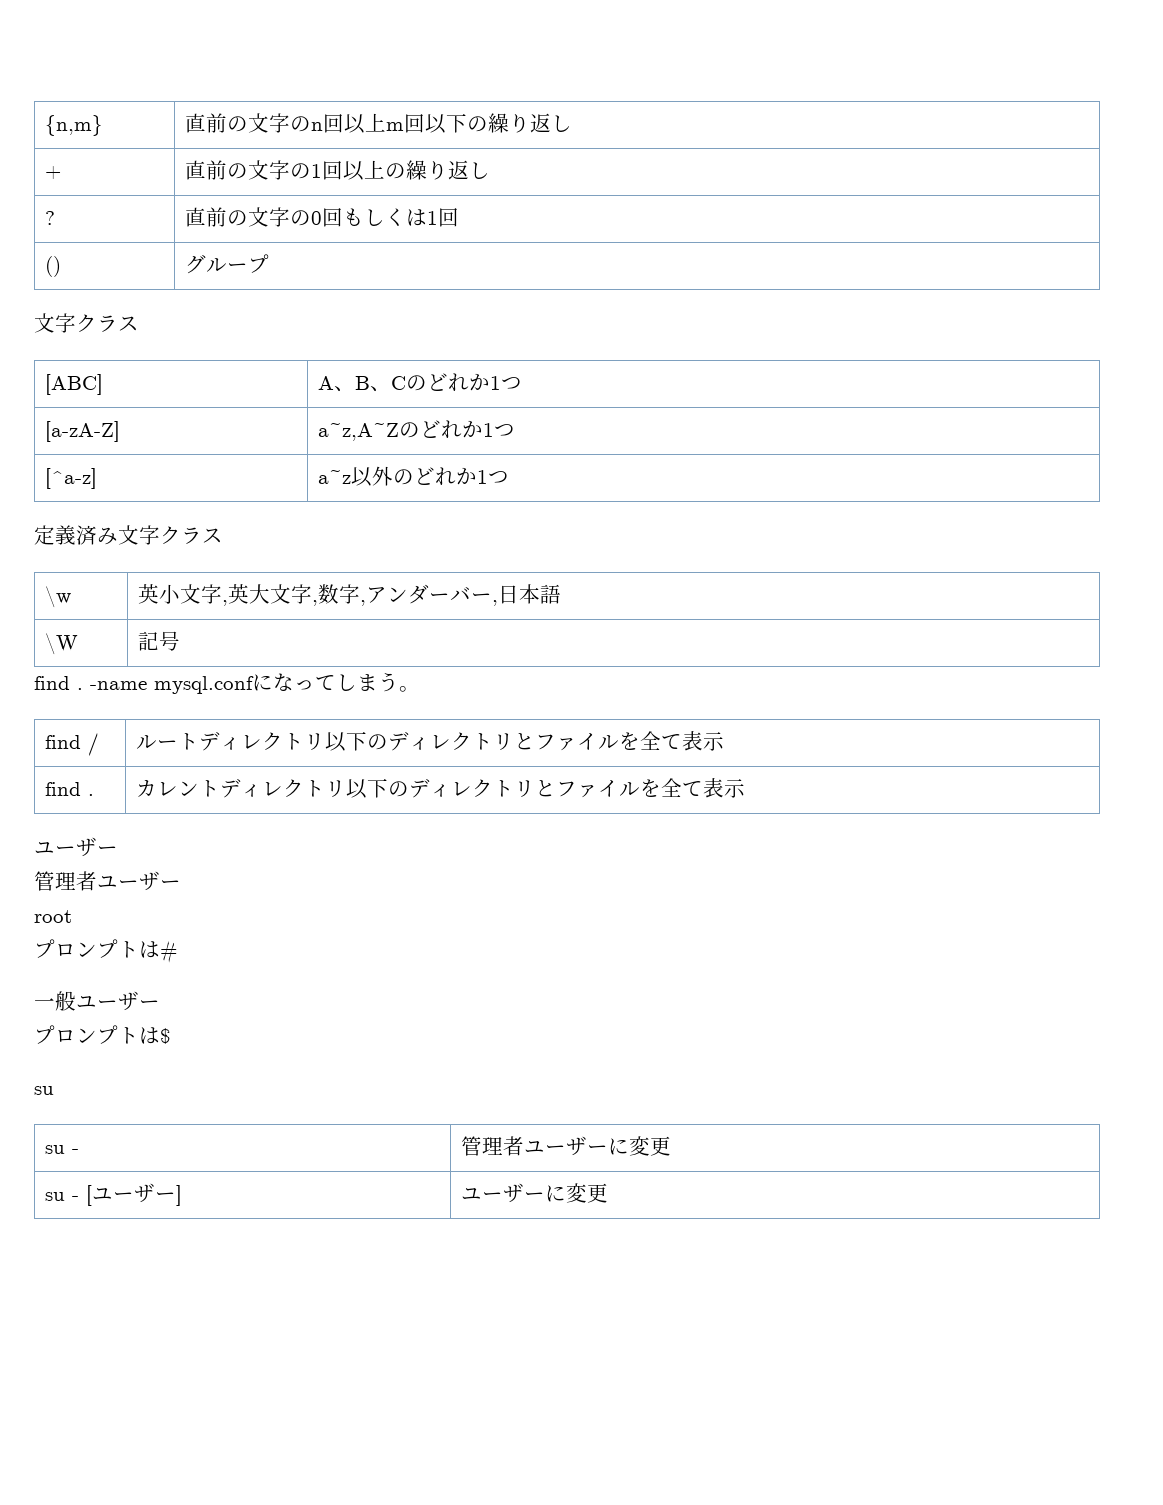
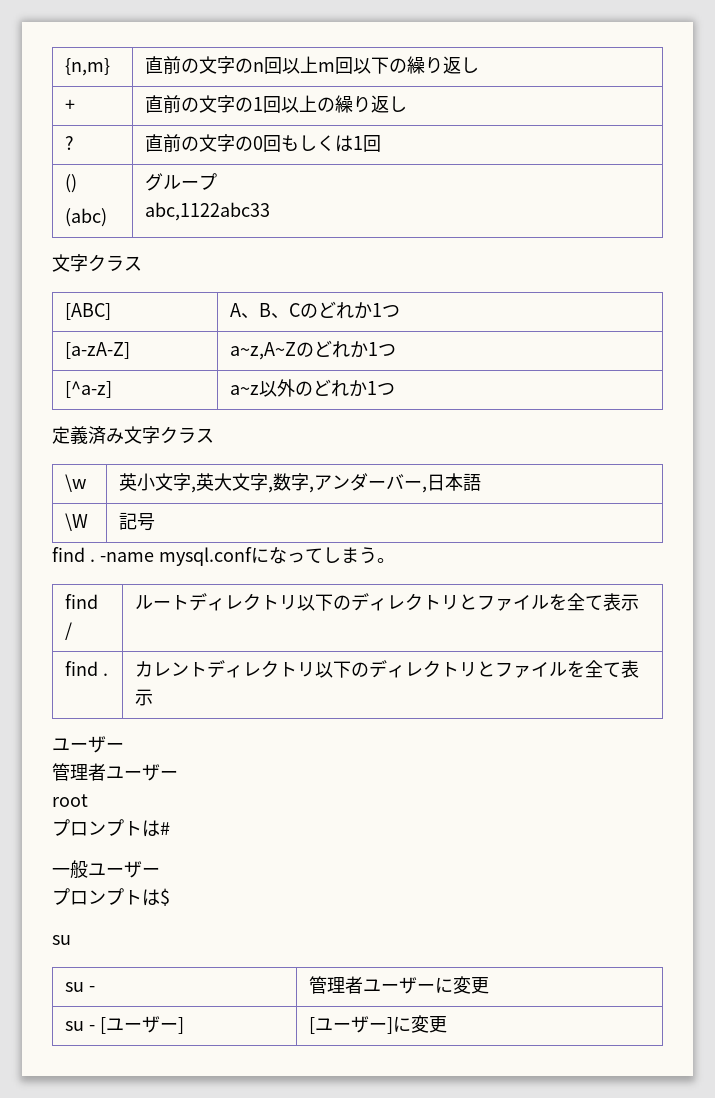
- () | グループ
+ ()
+ (abc) | グループ
+ abc,1122abc33
- su - [ユーザー] | ユーザーに変更
+ su - [ユーザー] | [ユーザー]に変更

